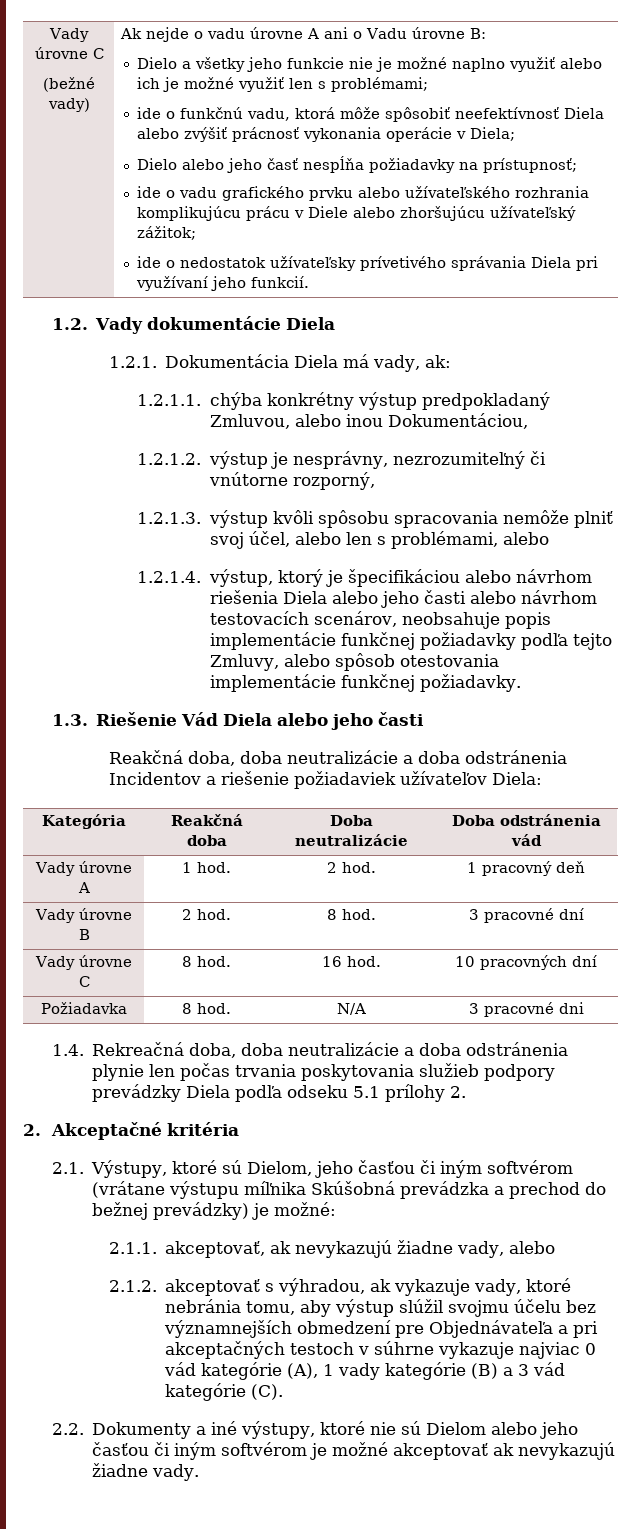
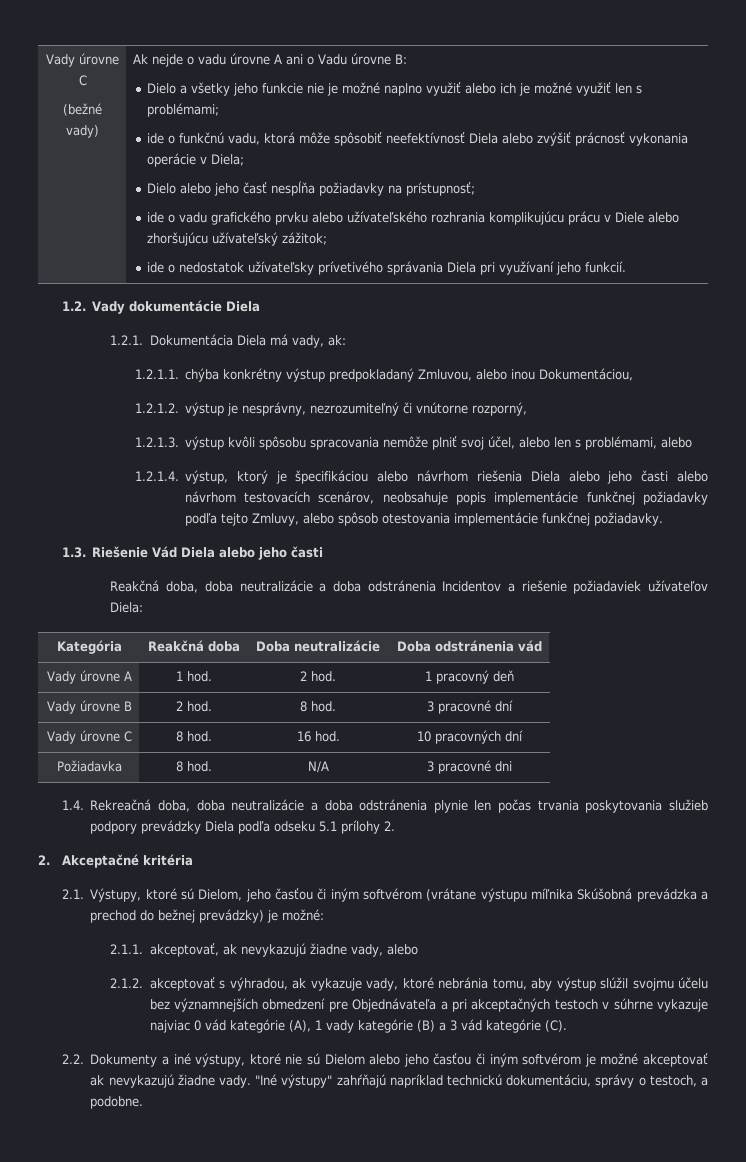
+ "Iné výstupy" zahŕňajú napríklad technickú dokumentáciu, správy o testoch, a podobne.

